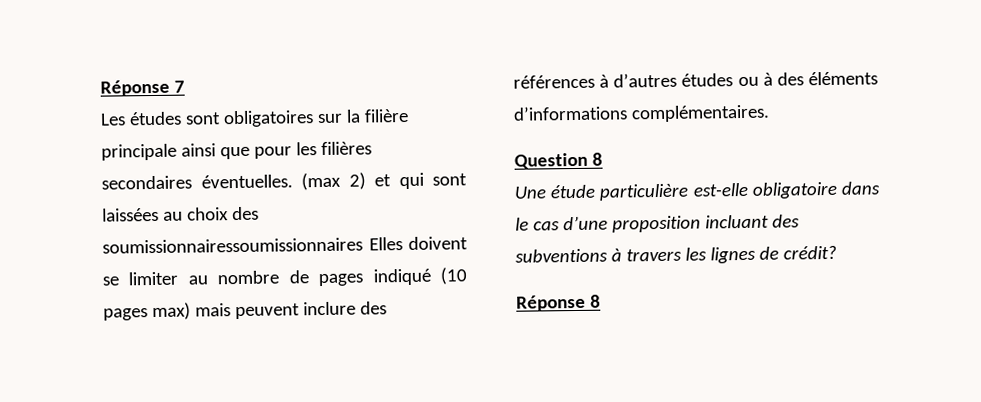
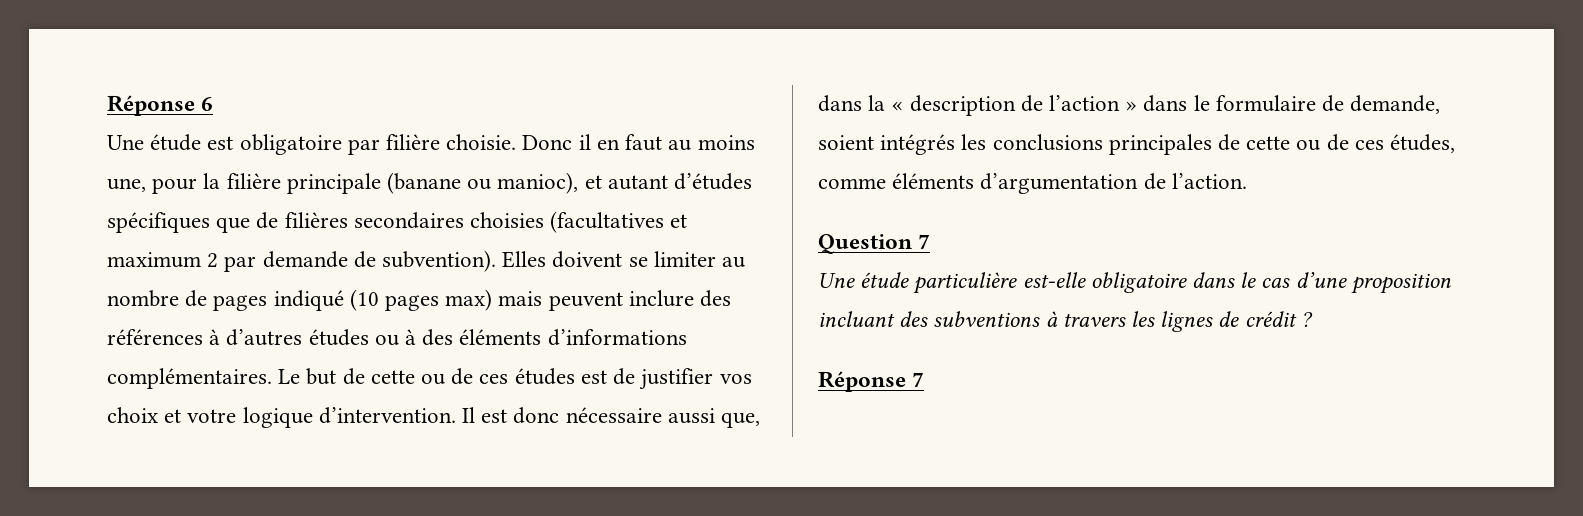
- Réponse 7
- Les études sont obligatoires sur la filière principale ainsi que pour les filières secondaires éventuelles. (max 2) et qui sont laissées au choix des soumissionnairessoumissionnaires Elles doivent se limiter au nombre de pages indiqué (10 pages max) mais peuvent inclure des références à d’autres études ou à des éléments d’informations complémentaires.
+ Réponse 6
+ Une étude est obligatoire par filière choisie. Donc il en faut au moins une, pour la filière principale (banane ou manioc), et autant d’études spécifiques que de filières secondaires choisies (facultatives et maximum 2 par demande de subvention). Elles doivent se limiter au nombre de pages indiqué (10 pages max) mais peuvent inclure des références à d’autres études ou à des éléments d’informations complémentaires. Le but de cette ou de ces études est de justifier vos choix et votre logique d’intervention. Il est donc nécessaire aussi que, dans la « description de l’action » dans le formulaire de demande, soient intégrés les conclusions principales de cette ou de ces études, comme éléments d’argumentation de l’action.
- Question 8
+ Question 7
- Une étude particulière est-elle obligatoire dans le cas d’une proposition incluant des subventions à travers les lignes de crédit?
- Réponse 8
+ Une étude particulière est-elle obligatoire dans le cas d’une proposition incluant des subventions à travers les lignes de crédit ?
+ Réponse 7

